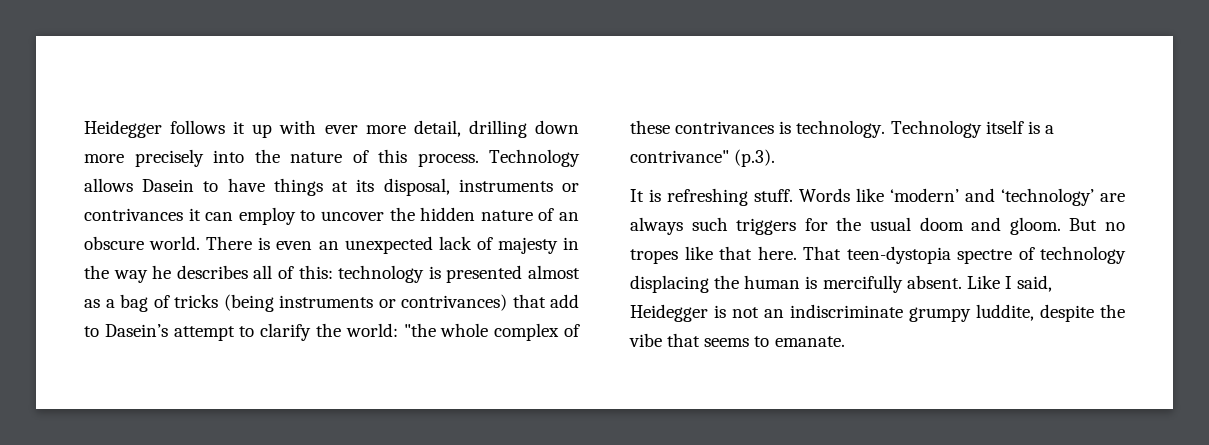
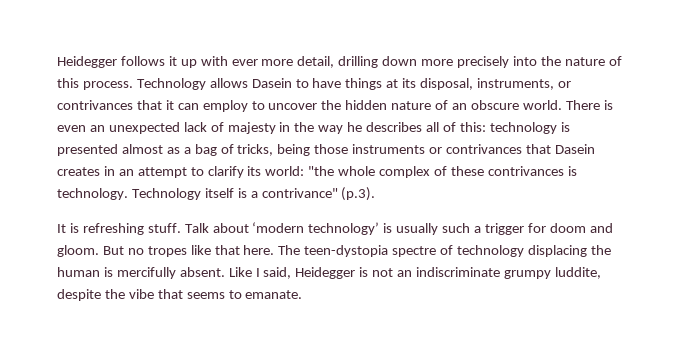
- Technology allows Dasein to have things at its disposal, instruments or contrivances it can employ to uncover the hidden nature of an obscure world.
+ Technology allows Dasein to have things at its disposal, instruments, or contrivances that it can employ to uncover the hidden nature of an obscure world.
- There is even an unexpected lack of majesty in the way he describes all of this: technology is presented almost as a bag of tricks (being instruments or contrivances) that add to Dasein’s attempt to clarify the world: "the whole complex of these contrivances is technology.
+ There is even an unexpected lack of majesty in the way he describes all of this: technology is presented almost as a bag of tricks, being those instruments or contrivances that Dasein creates in an attempt to clarify its world: "the whole complex of these contrivances is technology.
- Words like ‘modern’ and ‘technology’ are always such triggers for the usual doom and gloom.
+ Talk about ‘modern technology’ is usually such a trigger for doom and gloom.
- That teen-dystopia spectre of technology displacing the human is mercifully absent.
+ The teen-dystopia spectre of technology displacing the human is mercifully absent.

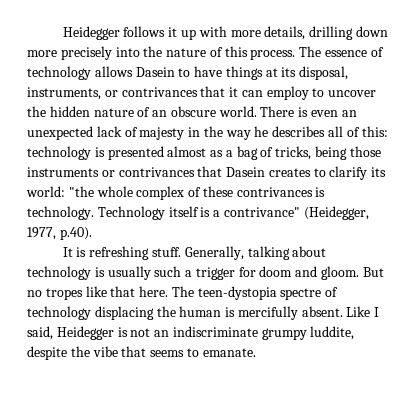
- Heidegger follows it up with ever more detail, drilling down more precisely into the nature of this process.
+ Heidegger follows it up with more details, drilling down more precisely into the nature of this process.
- Technology allows Dasein to have things at its disposal, instruments, or contrivances that it can employ to uncover the hidden nature of an obscure world.
+ The essence of technology allows Dasein to have things at its disposal, instruments, or contrivances that it can employ to uncover the hidden nature of an obscure world.
- There is even an unexpected lack of majesty in the way he describes all of this: technology is presented almost as a bag of tricks, being those instruments or contrivances that Dasein creates in an attempt to clarify its world: "the whole complex of these contrivances is technology.
+ There is even an unexpected lack of majesty in the way he describes all of this: technology is presented almost as a bag of tricks, being those instruments or contrivances that Dasein creates to clarify its world: "the whole complex of these contrivances is technology.
- Technology itself is a contrivance" (p.3).
+ Technology itself is a contrivance" (Heidegger, 1977, p.40).
- Talk about ‘modern technology’ is usually such a trigger for doom and gloom.
+ Generally, talking about technology is usually such a trigger for doom and gloom.

